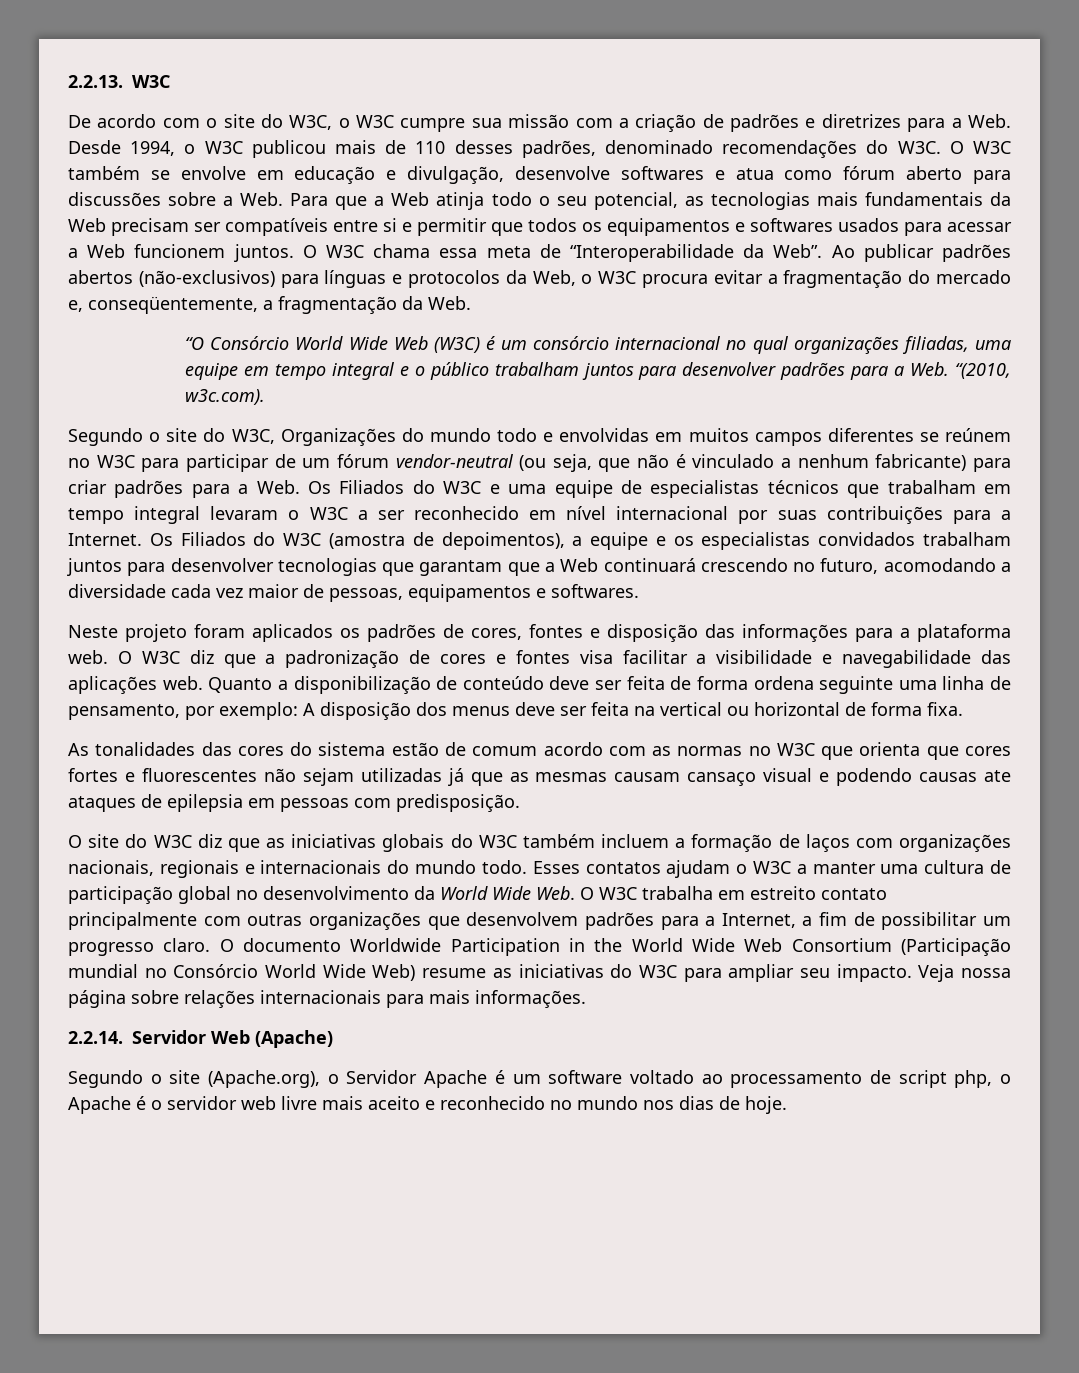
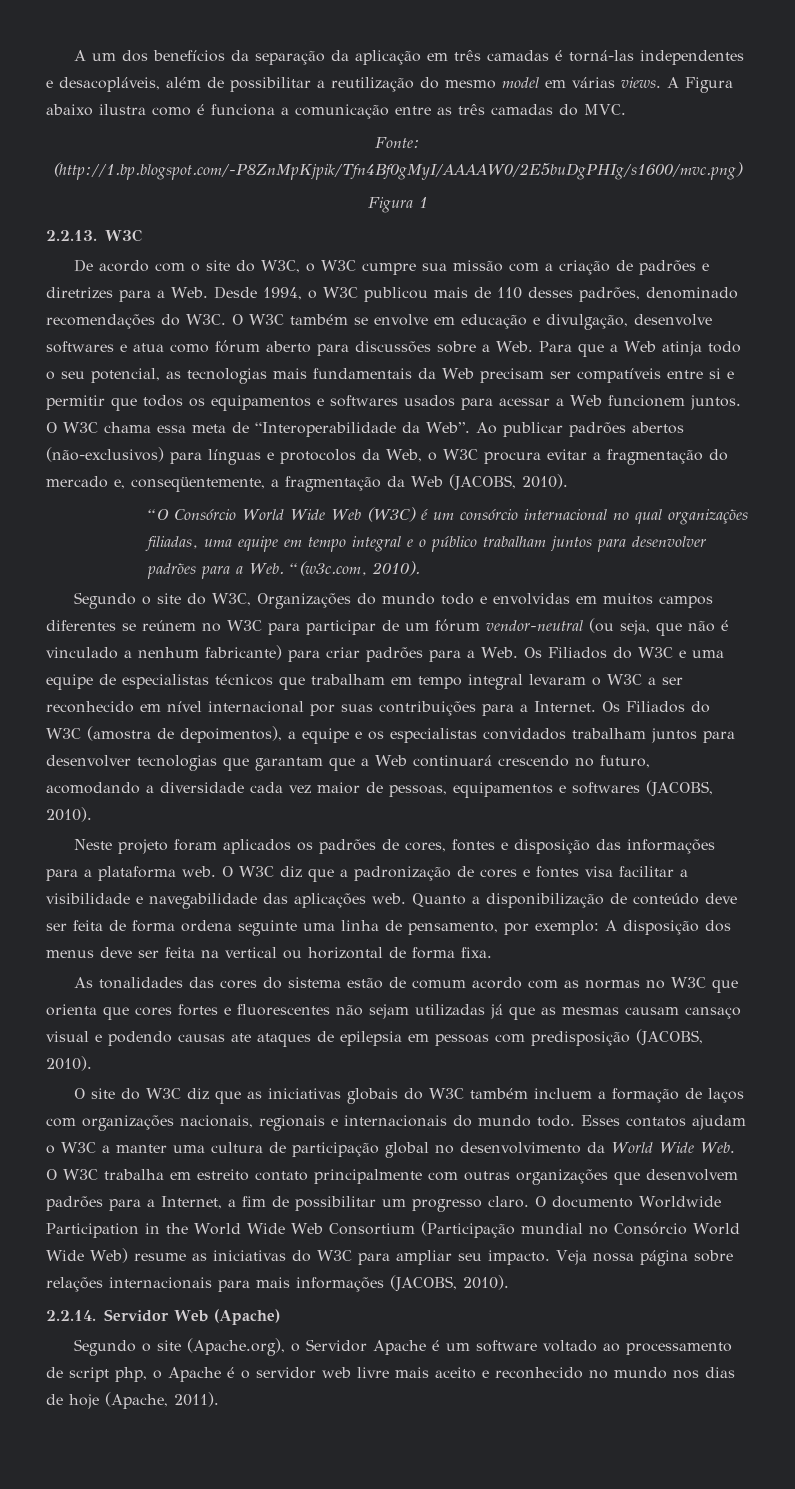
+ A um dos benefícios da separação da aplicação em três camadas é torná-las independentes e desacopláveis, além de possibilitar a reutilização do mesmo model em várias views. A Figura abaixo ilustra como é funciona a comunicação entre as três camadas do MVC.
+ Fonte: (http://1.bp.blogspot.com/-P8ZnMpKjpik/Tfn4Bf0gMyI/AAAAW0/2E5buDgPHIg/s1600/mvc.png)
+ Figura 1
- Ao publicar padrões abertos (não-exclusivos) para línguas e protocolos da Web, o W3C procura evitar a fragmentação do mercado e, conseqüentemente, a fragmentação da Web.
+ Ao publicar padrões abertos (não-exclusivos) para línguas e protocolos da Web, o W3C procura evitar a fragmentação do mercado e, conseqüentemente, a fragmentação da Web (JACOBS, 2010).
- “O Consórcio World Wide Web (W3C) é um consórcio internacional no qual organizações filiadas, uma equipe em tempo integral e o público trabalham juntos para desenvolver padrões para a Web. “(2010, w3c.com).
+ “O Consórcio World Wide Web (W3C) é um consórcio internacional no qual organizações filiadas, uma equipe em tempo integral e o público trabalham juntos para desenvolver padrões para a Web. “(w3c.com, 2010).
- Os Filiados do W3C (amostra de depoimentos), a equipe e os especialistas convidados trabalham juntos para desenvolver tecnologias que garantam que a Web continuará crescendo no futuro, acomodando a diversidade cada vez maior de pessoas, equipamentos e softwares.
+ Os Filiados do W3C (amostra de depoimentos), a equipe e os especialistas convidados trabalham juntos para desenvolver tecnologias que garantam que a Web continuará crescendo no futuro, acomodando a diversidade cada vez maior de pessoas, equipamentos e softwares (JACOBS, 2010).
- As tonalidades das cores do sistema estão de comum acordo com as normas no W3C que orienta que cores fortes e fluorescentes não sejam utilizadas já que as mesmas causam cansaço visual e podendo causas ate ataques de epilepsia em pessoas com predisposição.
+ As tonalidades das cores do sistema estão de comum acordo com as normas no W3C que orienta que cores fortes e fluorescentes não sejam utilizadas já que as mesmas causam cansaço visual e podendo causas ate ataques de epilepsia em pessoas com predisposição (JACOBS, 2010).
- Veja nossa página sobre relações internacionais para mais informações.
+ Veja nossa página sobre relações internacionais para mais informações (JACOBS, 2010).
- Segundo o site (Apache.org), o Servidor Apache é um software voltado ao processamento de script php, o Apache é o servidor web livre mais aceito e reconhecido no mundo nos dias de hoje.
+ Segundo o site (Apache.org), o Servidor Apache é um software voltado ao processamento de script php, o Apache é o servidor web livre mais aceito e reconhecido no mundo nos dias de hoje (Apache, 2011).

